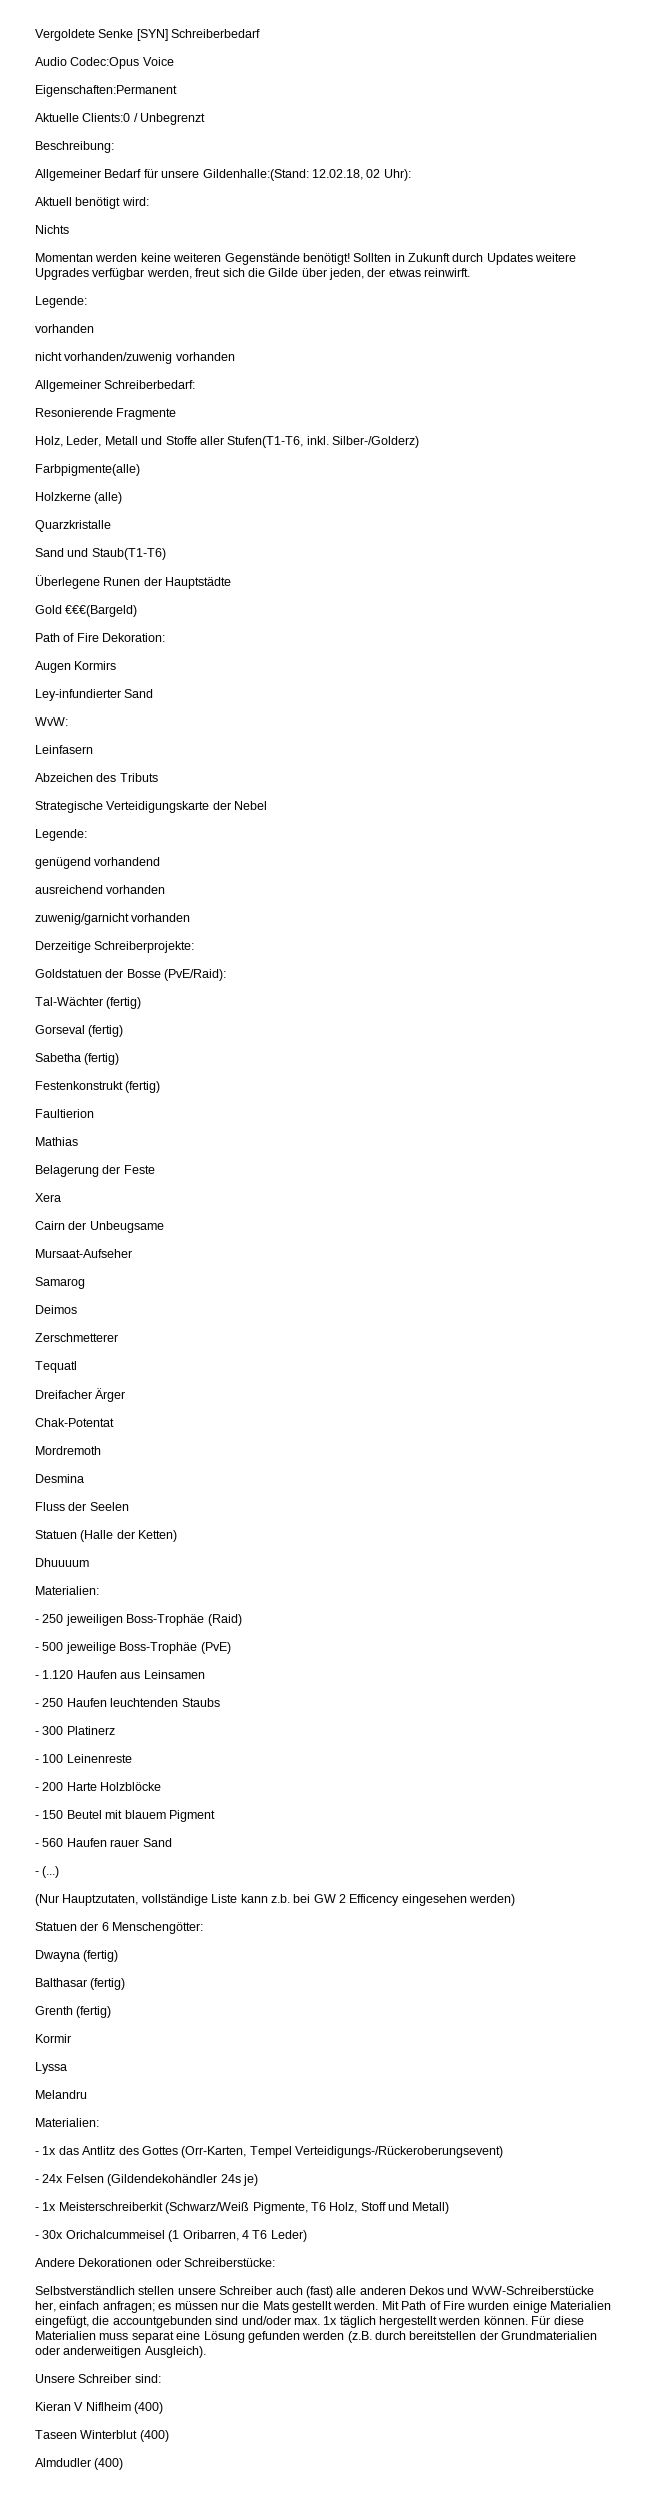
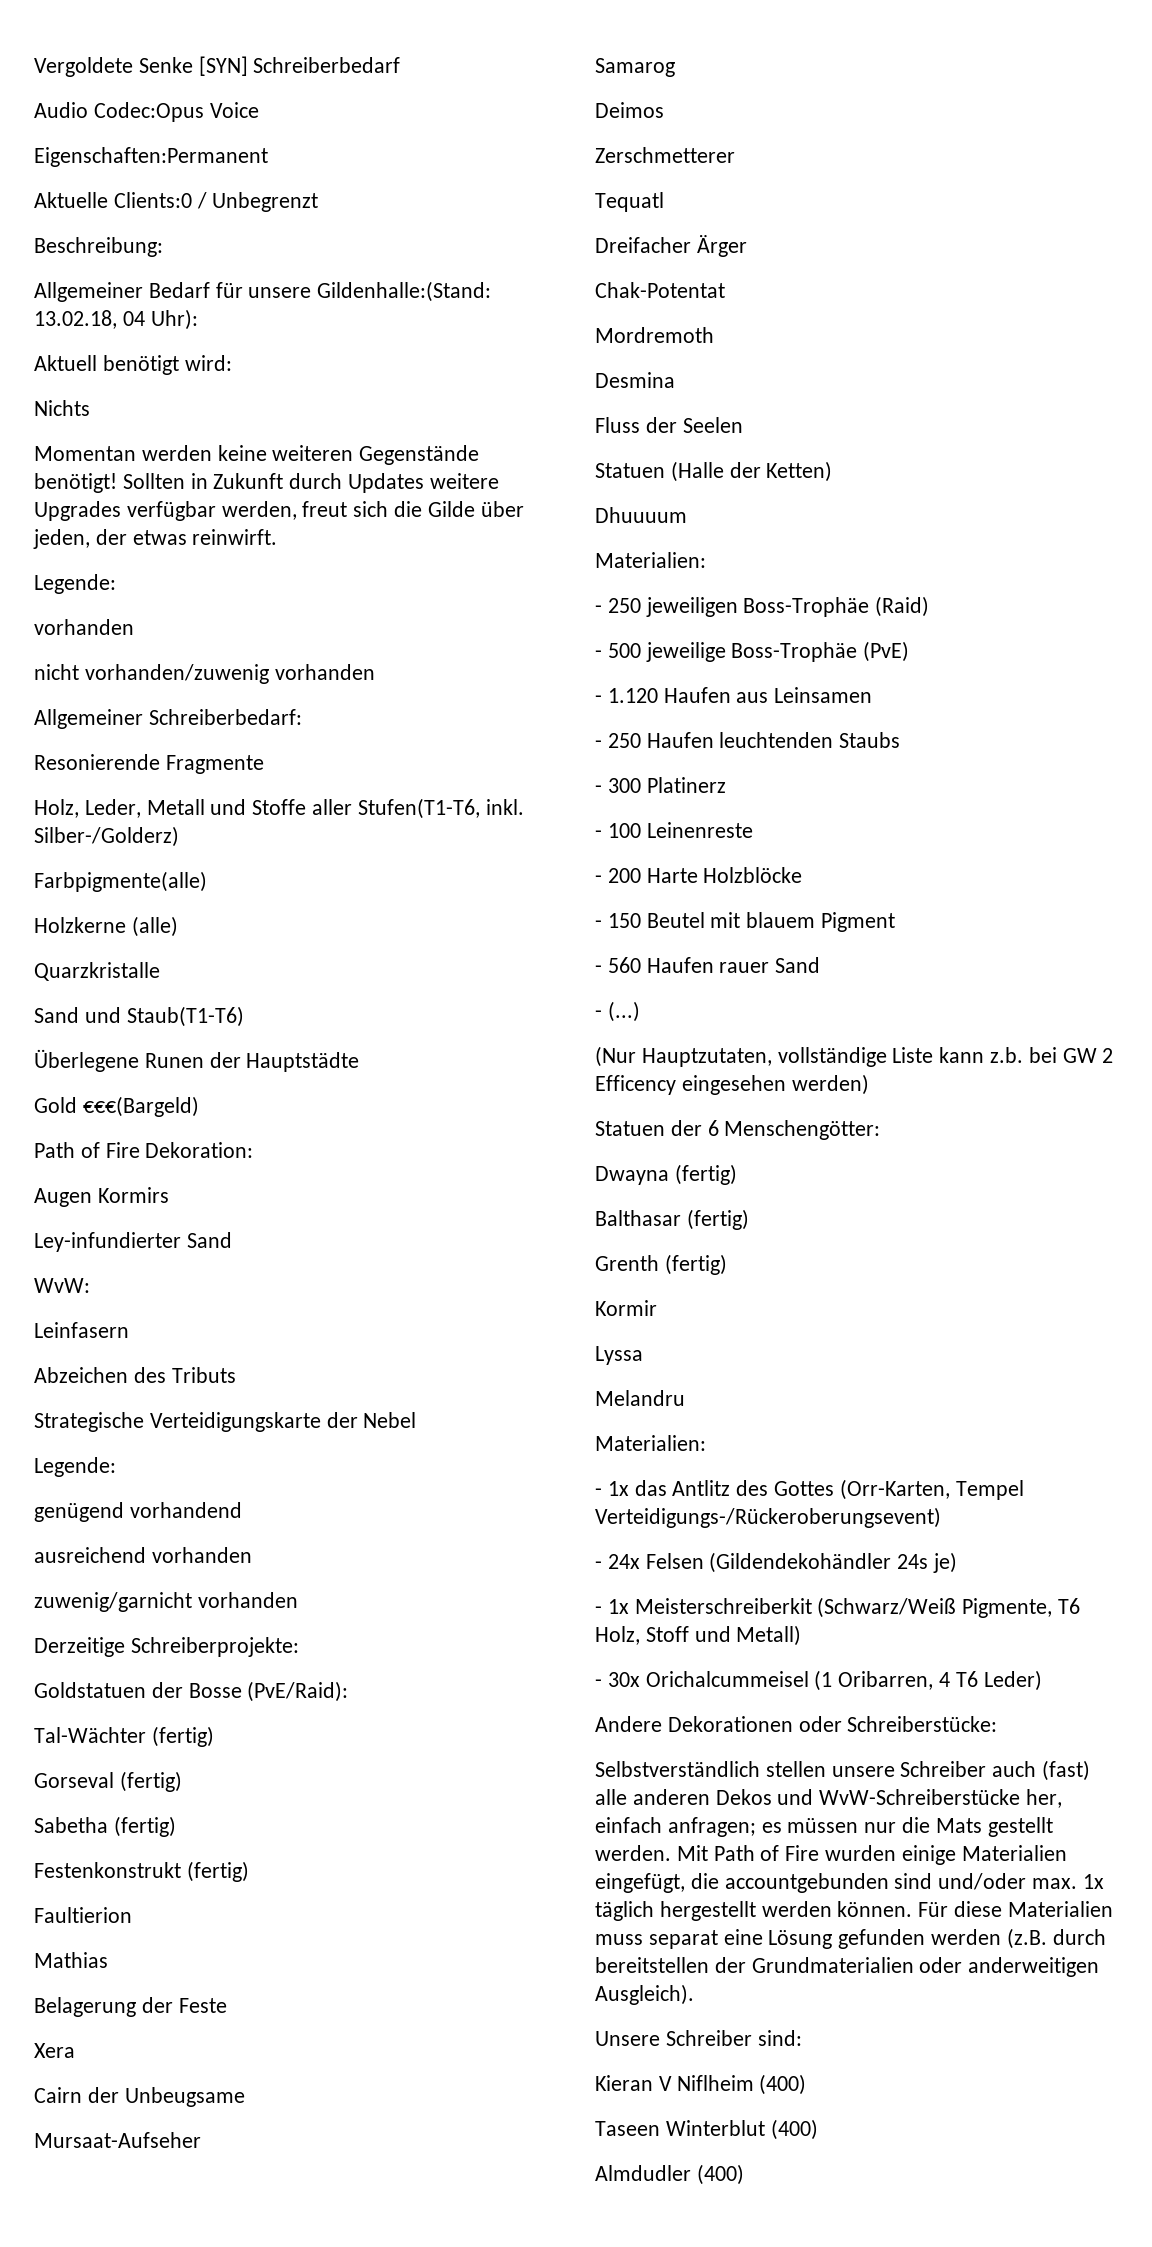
- Allgemeiner Bedarf für unsere Gildenhalle:(Stand: 12.02.18, 02 Uhr):
+ Allgemeiner Bedarf für unsere Gildenhalle:(Stand: 13.02.18, 04 Uhr):

